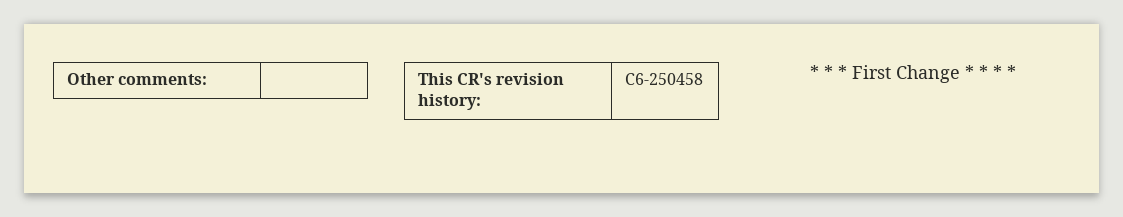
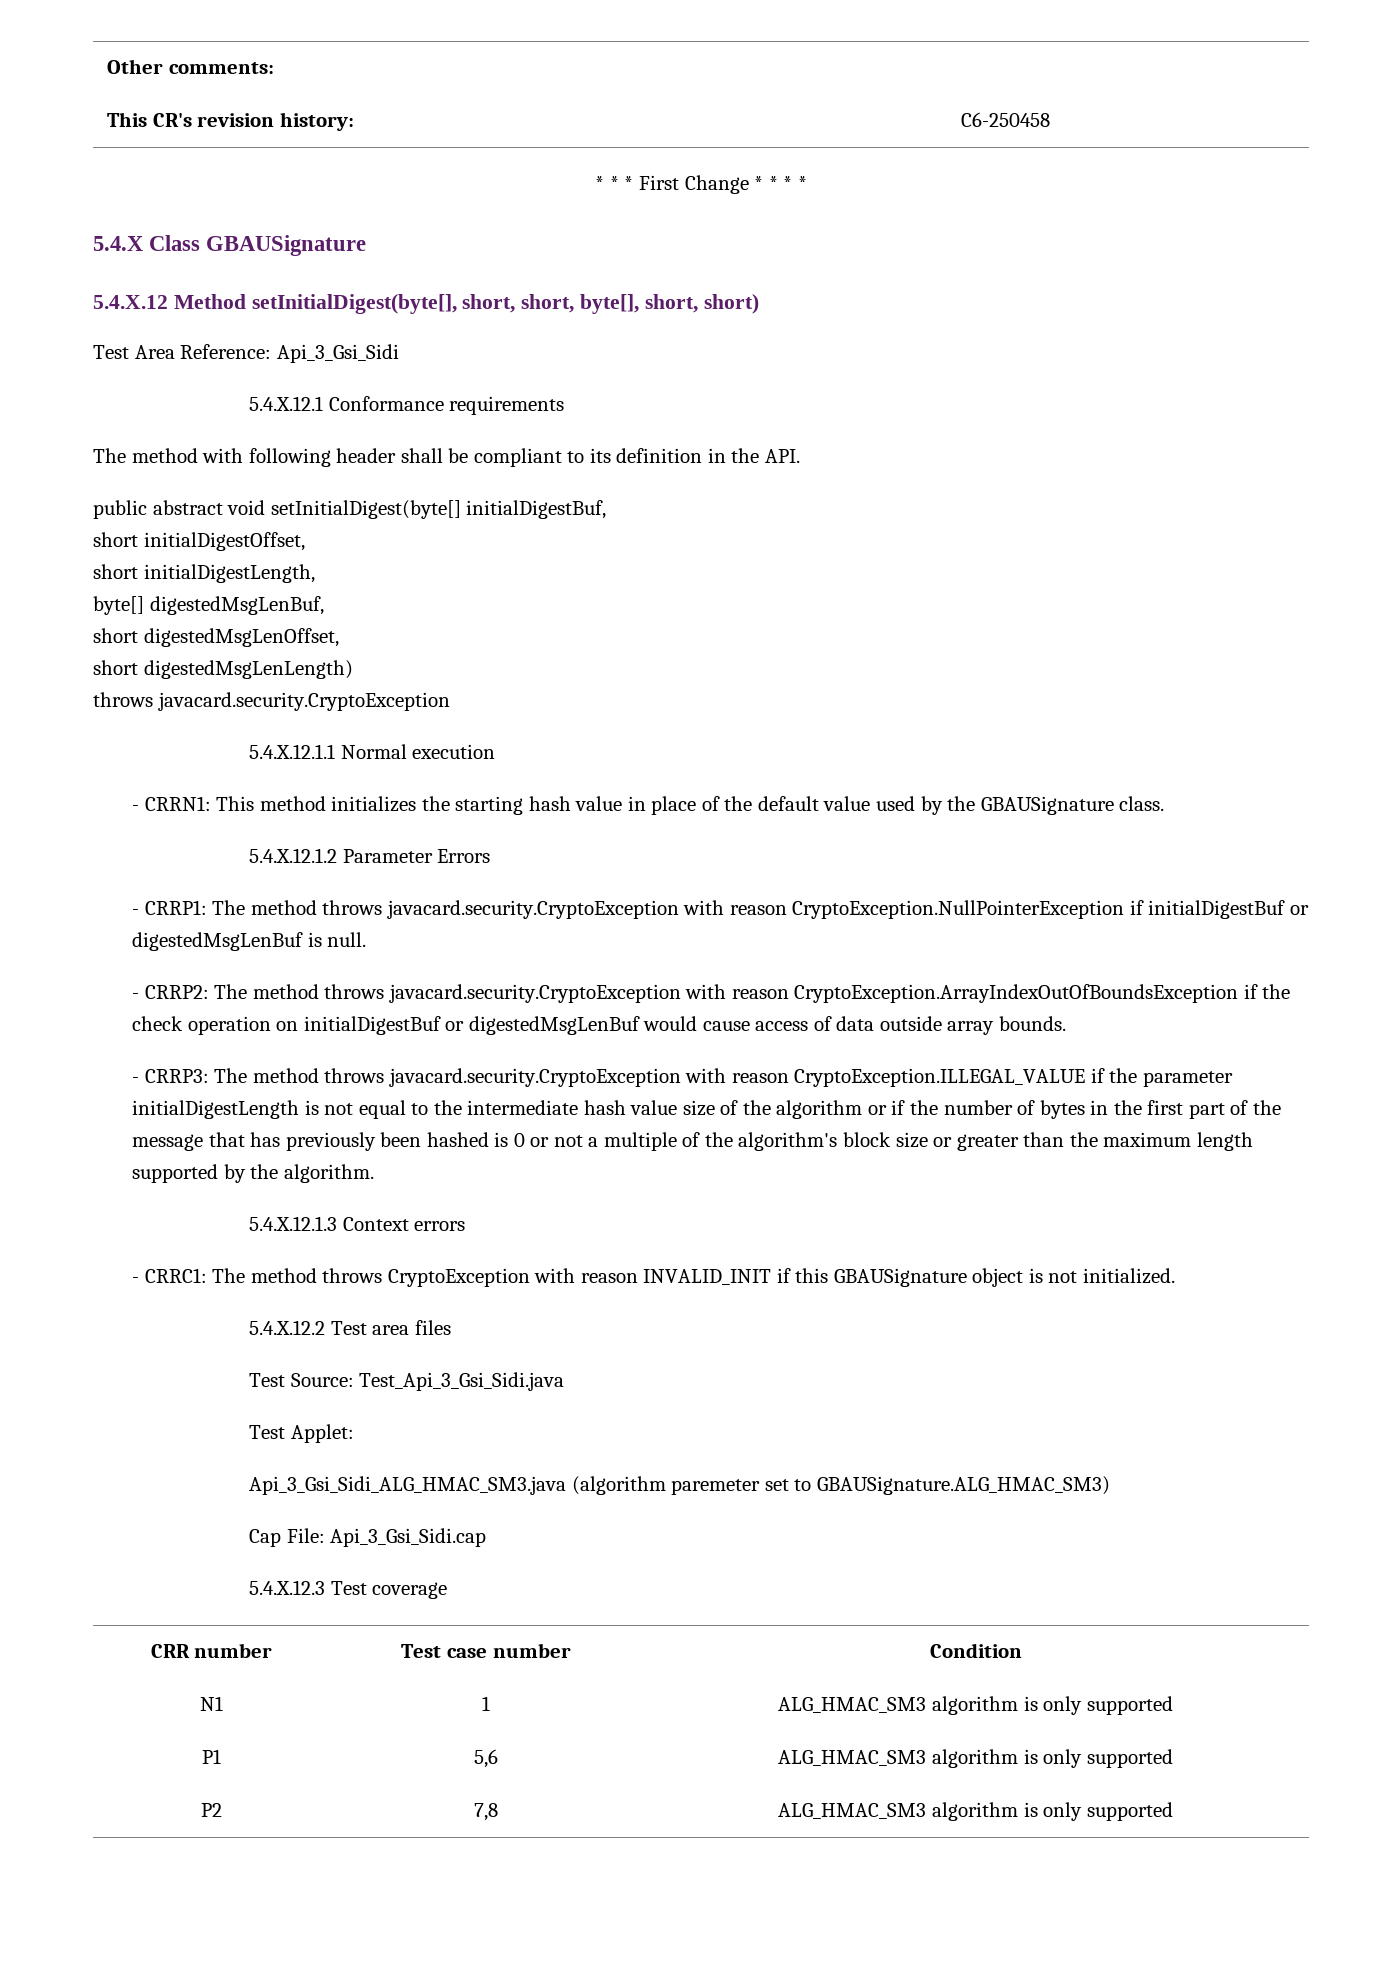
+ 5.4.X Class GBAUSignature
+ 5.4.X.12 Method setInitialDigest(byte[], short, short, byte[], short, short)
+ Test Area Reference: Api_3_Gsi_Sidi
+ 5.4.X.12.1 Conformance requirements
+ The method with following header shall be compliant to its definition in the API.
+ public abstract void setInitialDigest(byte[] initialDigestBuf,
+ short initialDigestOffset,
+ short initialDigestLength,
+ byte[] digestedMsgLenBuf,
+ short digestedMsgLenOffset,
+ short digestedMsgLenLength)
+ throws javacard.security.CryptoException
+ 5.4.X.12.1.1 Normal execution
+ - CRRN1: This method initializes the starting hash value in place of the default value used by the GBAUSignature class.
+ 5.4.X.12.1.2 Parameter Errors
+ - CRRP1: The method throws javacard.security.CryptoException with reason CryptoException.NullPointerException if initialDigestBuf or digestedMsgLenBuf is null.
+ - CRRP2: The method throws javacard.security.CryptoException with reason CryptoException.ArrayIndexOutOfBoundsException if the check operation on initialDigestBuf or digestedMsgLenBuf would cause access of data outside array bounds.
+ - CRRP3: The method throws javacard.security.CryptoException with reason CryptoException.ILLEGAL_VALUE if the parameter initialDigestLength is not equal to the intermediate hash value size of the algorithm or if the number of bytes in the first part of the message that has previously been hashed is 0 or not a multiple of the algorithm's block size or greater than the maximum length supported by the algorithm.
+ 5.4.X.12.1.3 Context errors
+ - CRRC1: The method throws CryptoException with reason INVALID_INIT if this GBAUSignature object is not initialized.
+ 5.4.X.12.2 Test area files
+ Test Source: Test_Api_3_Gsi_Sidi.java
+ Test Applet:
+ Api_3_Gsi_Sidi_ALG_HMAC_SM3.java (algorithm paremeter set to GBAUSignature.ALG_HMAC_SM3)
+ Cap File: Api_3_Gsi_Sidi.cap
+ 5.4.X.12.3 Test coverage
+ CRR number | Test case number | Condition
+ N1 | 1 | ALG_HMAC_SM3 algorithm is only supported
+ P1 | 5,6 | ALG_HMAC_SM3 algorithm is only supported
+ P2 | 7,8 | ALG_HMAC_SM3 algorithm is only supported

